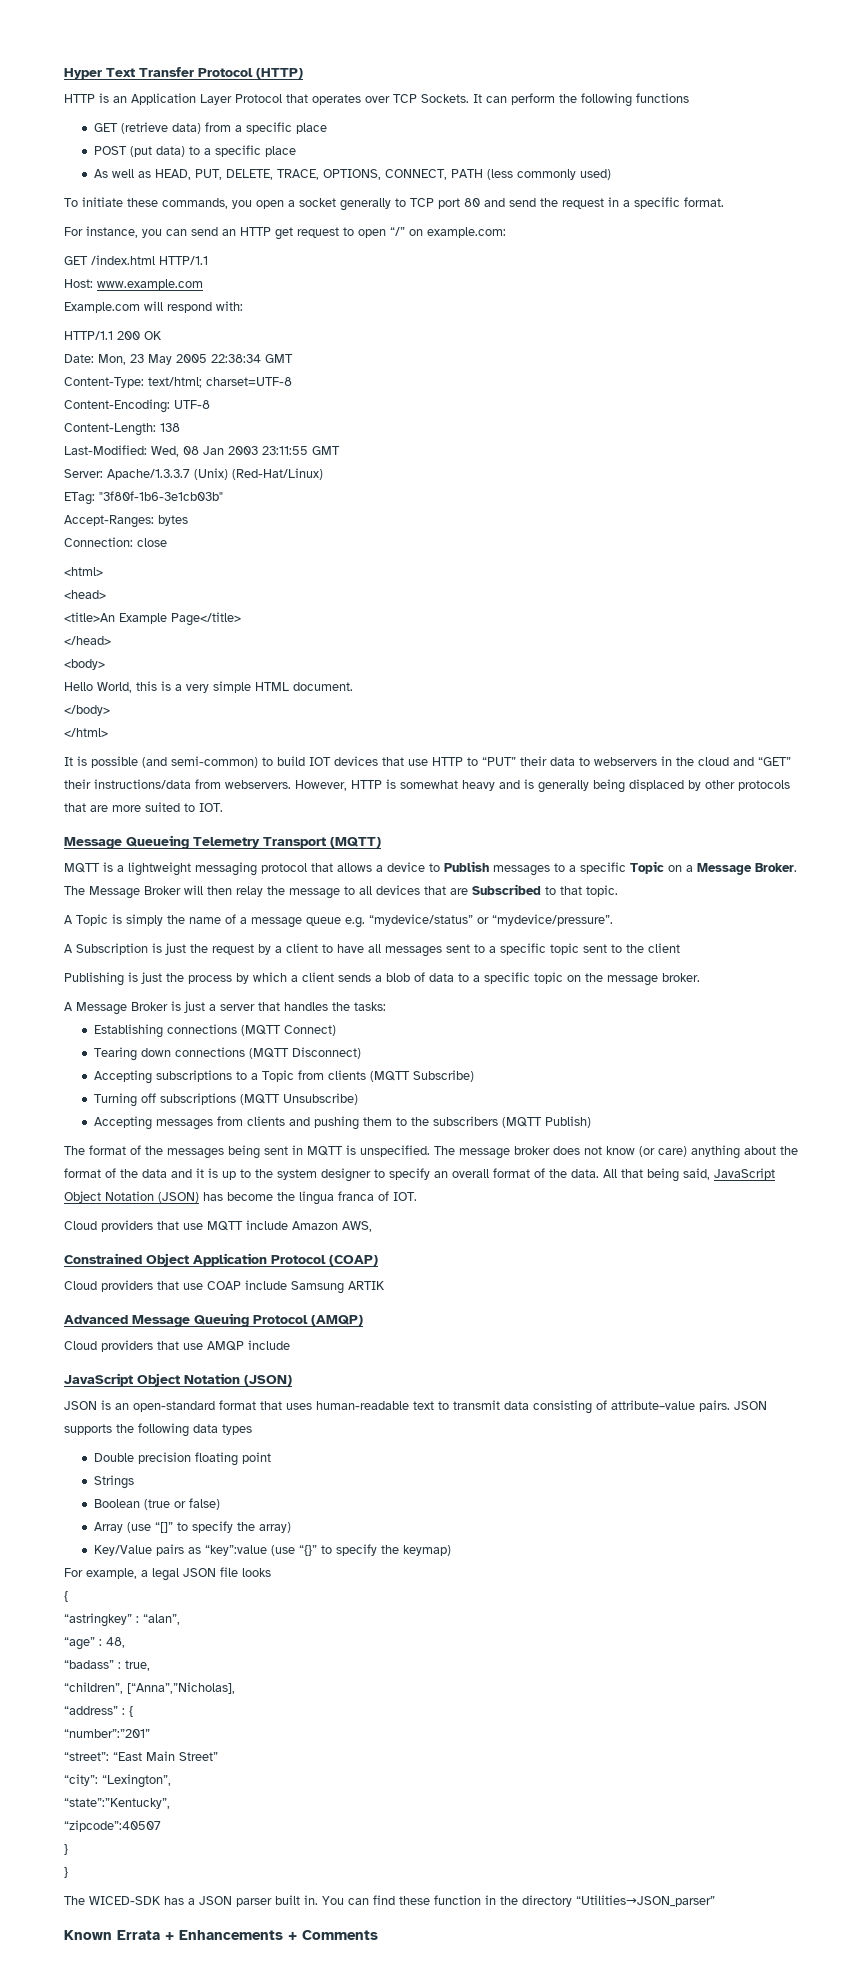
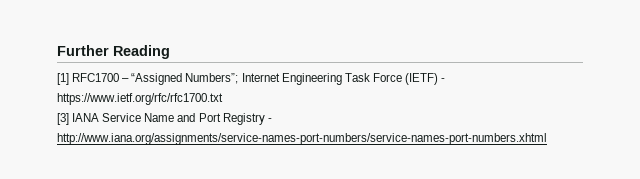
- Hyper Text Transfer Protocol (HTTP)
- HTTP is an Application Layer Protocol that operates over TCP Sockets. It can perform the following functions
- GET (retrieve data) from a specific place
- POST (put data) to a specific place
- As well as HEAD, PUT, DELETE, TRACE, OPTIONS, CONNECT, PATH (less commonly used)
- To initiate these commands, you open a socket generally to TCP port 80 and send the request in a specific format.
- For instance, you can send an HTTP get request to open “/” on example.com:
- GET /index.html HTTP/1.1
- Host: www.example.com
- Example.com will respond with:
- HTTP/1.1 200 OK
- Date: Mon, 23 May 2005 22:38:34 GMT
- Content-Type: text/html; charset=UTF-8
- Content-Encoding: UTF-8
- Content-Length: 138
- Last-Modified: Wed, 08 Jan 2003 23:11:55 GMT
- Server: Apache/1.3.3.7 (Unix) (Red-Hat/Linux)
- ETag: "3f80f-1b6-3e1cb03b"
- Accept-Ranges: bytes
- Connection: close
- <html>
- <head>
- <title>An Example Page</title>
- </head>
- <body>
- Hello World, this is a very simple HTML document.
- </body>
- </html>
- It is possible (and semi-common) to build IOT devices that use HTTP to “PUT” their data to webservers in the cloud and “GET” their instructions/data from webservers. However, HTTP is somewhat heavy and is generally being displaced by other protocols that are more suited to IOT.
- Message Queueing Telemetry Transport (MQTT)
- MQTT is a lightweight messaging protocol that allows a device to Publish messages to a specific Topic on a Message Broker. The Message Broker will then relay the message to all devices that are Subscribed to that topic.
- A Topic is simply the name of a message queue e.g. “mydevice/status” or “mydevice/pressure”.
- A Subscription is just the request by a client to have all messages sent to a specific topic sent to the client
- Publishing is just the process by which a client sends a blob of data to a specific topic on the message broker.
- A Message Broker is just a server that handles the tasks:
- Establishing connections (MQTT Connect)
- Tearing down connections (MQTT Disconnect)
- Accepting subscriptions to a Topic from clients (MQTT Subscribe)
- Turning off subscriptions (MQTT Unsubscribe)
- Accepting messages from clients and pushing them to the subscribers (MQTT Publish)
- The format of the messages being sent in MQTT is unspecified. The message broker does not know (or care) anything about the format of the data and it is up to the system designer to specify an overall format of the data. All that being said, JavaScript Object Notation (JSON) has become the lingua franca of IOT.
- Cloud providers that use MQTT include Amazon AWS,
- Constrained Object Application Protocol (COAP)
- Cloud providers that use COAP include Samsung ARTIK
- Advanced Message Queuing Protocol (AMQP)
- Cloud providers that use AMQP include
- JavaScript Object Notation (JSON)
- JSON is an open-standard format that uses human-readable text to transmit data consisting of attribute–value pairs. JSON supports the following data types
- Double precision floating point
- Strings
- Boolean (true or false)
- Array (use “[]” to specify the array)
- Key/Value pairs as “key”:value (use “{}” to specify the keymap)
- For example, a legal JSON file looks
- {
- “astringkey” : “alan”,
- “age” : 48,
- “badass” : true,
- “children”, [“Anna”,”Nicholas],
- “address” : {
- “number”:”201”
- “street”: “East Main Street”
- “city”: “Lexington”,
- “state”:”Kentucky”,
- “zipcode”:40507
- }
- }
- The WICED-SDK has a JSON parser built in. You can find these function in the directory “Utilities→JSON_parser”
- Known Errata + Enhancements + Comments
+ Further Reading
+ [1] RFC1700 – “Assigned Numbers”; Internet Engineering Task Force (IETF) - https://www.ietf.org/rfc/rfc1700.txt
+ [3] IANA Service Name and Port Registry - http://www.iana.org/assignments/service-names-port-numbers/service-names-port-numbers.xhtml

